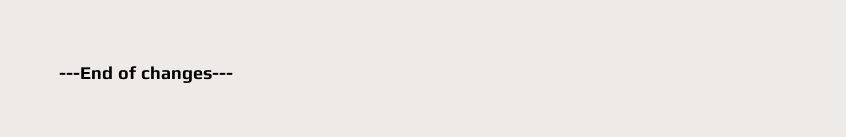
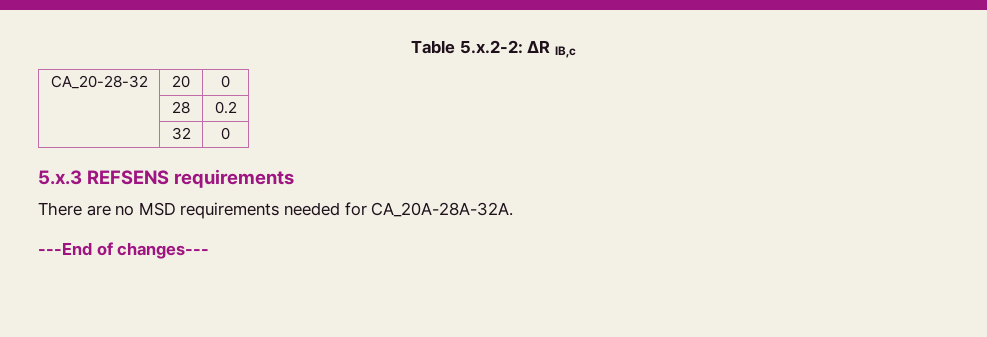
+ Table 5.x.2-2: ΔR IB,c
+ CA_20-28-32 | 20 | 0
+ | 28 | 0.2
+ | 32 | 0
+ 5.x.3 REFSENS requirements
+ There are no MSD requirements needed for CA_20A-28A-32A.

